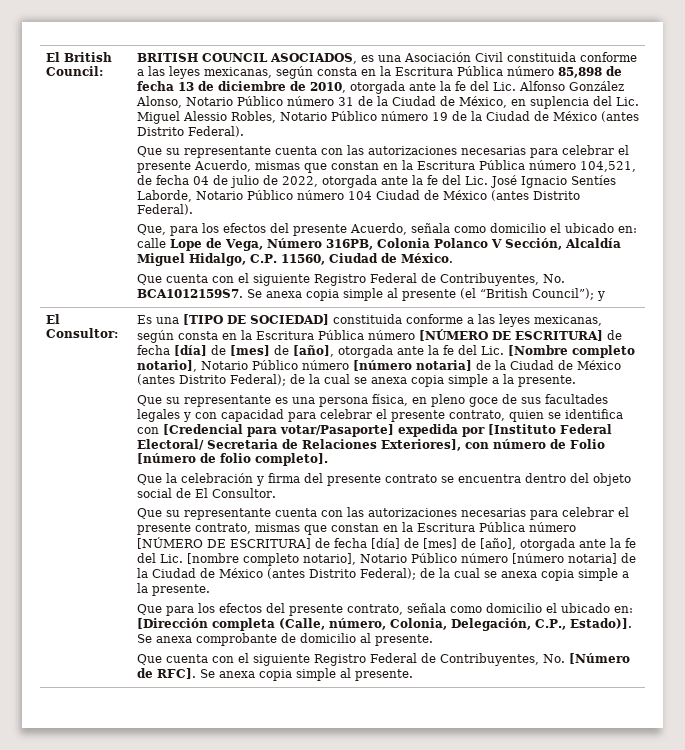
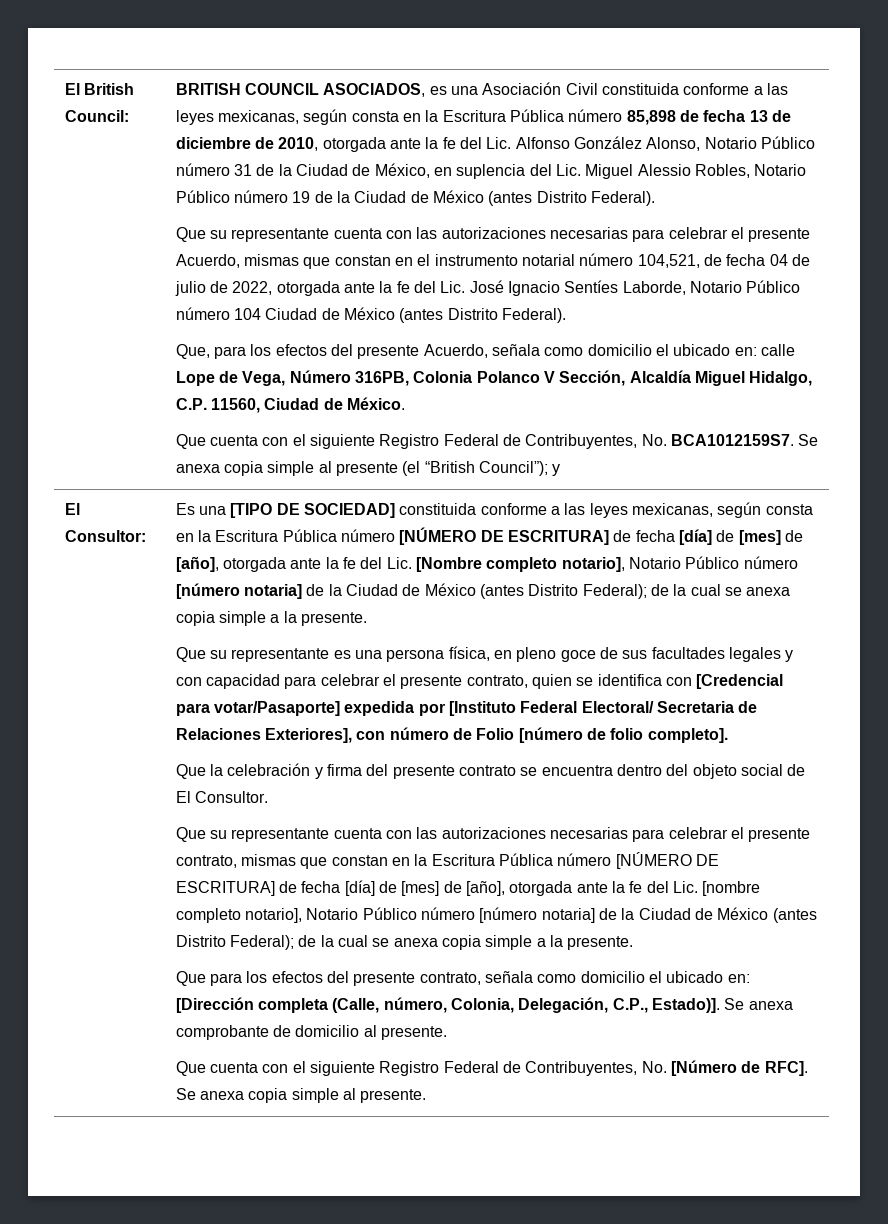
- Que su representante cuenta con las autorizaciones necesarias para celebrar el presente Acuerdo, mismas que constan en la Escritura Pública número 104,521, de fecha 04 de julio de 2022, otorgada ante la fe del Lic. José Ignacio Sentíes Laborde, Notario Público número 104 Ciudad de México (antes Distrito Federal).
+ Que su representante cuenta con las autorizaciones necesarias para celebrar el presente Acuerdo, mismas que constan en el instrumento notarial número 104,521, de fecha 04 de julio de 2022, otorgada ante la fe del Lic. José Ignacio Sentíes Laborde, Notario Público número 104 Ciudad de México (antes Distrito Federal).

